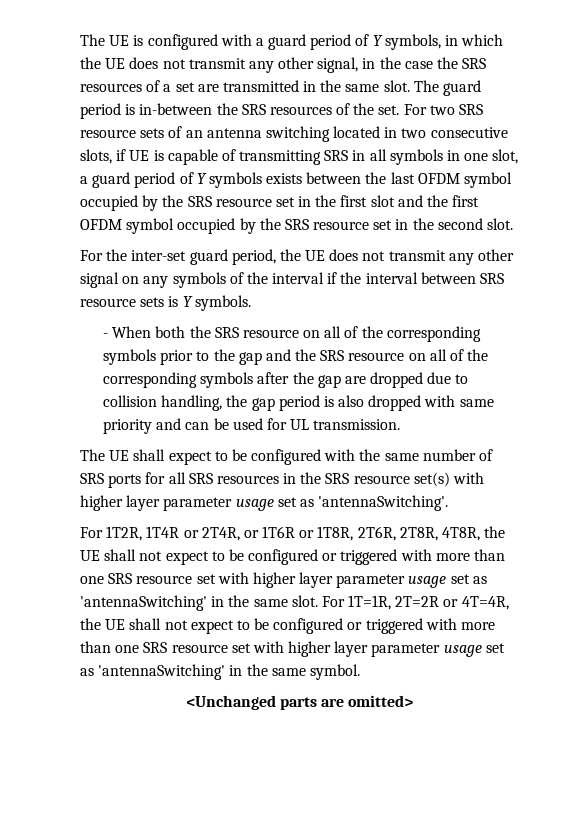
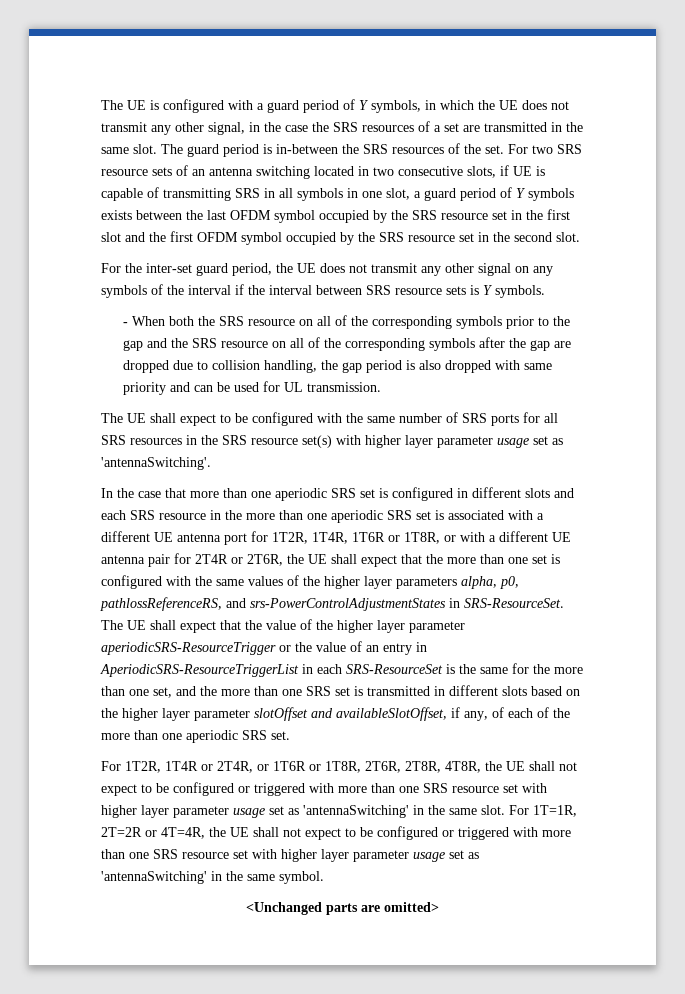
+ In the case that more than one aperiodic SRS set is configured in different slots and each SRS resource in the more than one aperiodic SRS set is associated with a different UE antenna port for 1T2R, 1T4R, 1T6R or 1T8R, or with a different UE antenna pair for 2T4R or 2T6R, the UE shall expect that the more than one set is configured with the same values of the higher layer parameters alpha, p0, pathlossReferenceRS, and srs-PowerControlAdjustmentStates in SRS-ResourceSet. The UE shall expect that the value of the higher layer parameter aperiodicSRS-ResourceTrigger or the value of an entry in AperiodicSRS-ResourceTriggerList in each SRS-ResourceSet is the same for the more than one set, and the more than one SRS set is transmitted in different slots based on the higher layer parameter slotOffset and availableSlotOffset, if any, of each of the more than one aperiodic SRS set.

